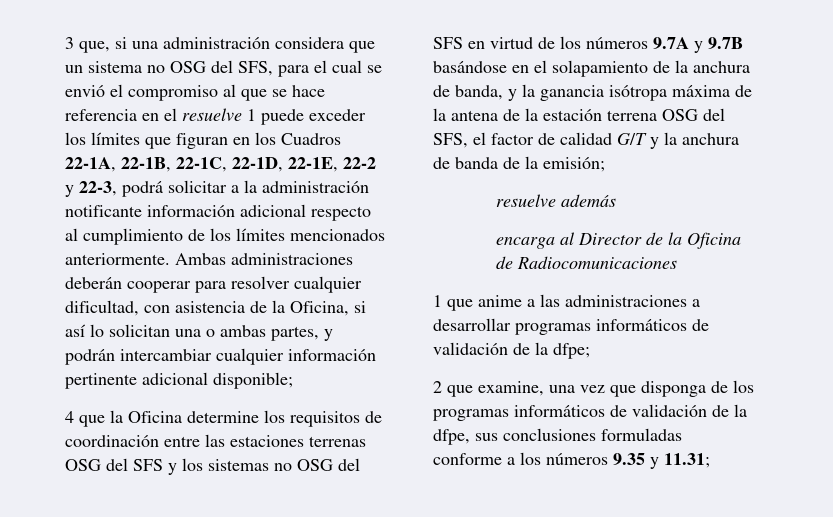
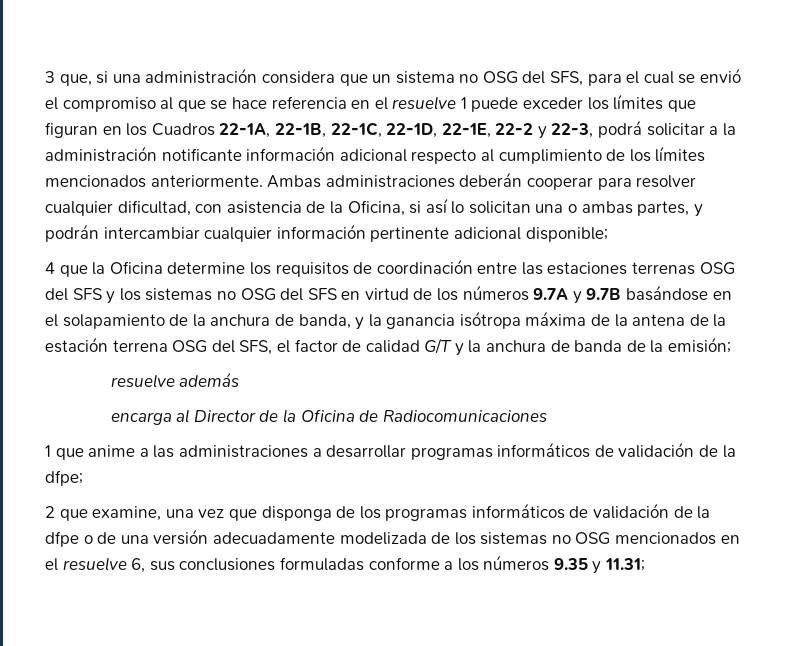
- 2 que examine, una vez que disponga de los programas informáticos de validación de la dfpe, sus conclusiones formuladas conforme a los números 9.35 y 11.31;
+ 2 que examine, una vez que disponga de los programas informáticos de validación de la dfpe o de una versión adecuadamente modelizada de los sistemas no OSG mencionados en el resuelve 6, sus conclusiones formuladas conforme a los números 9.35 y 11.31;

